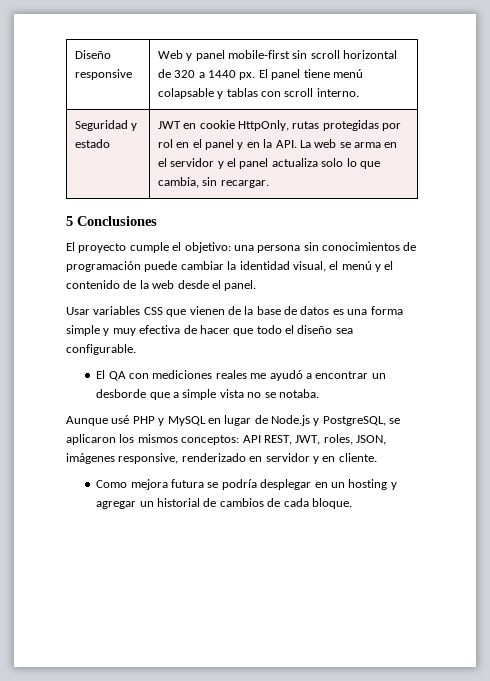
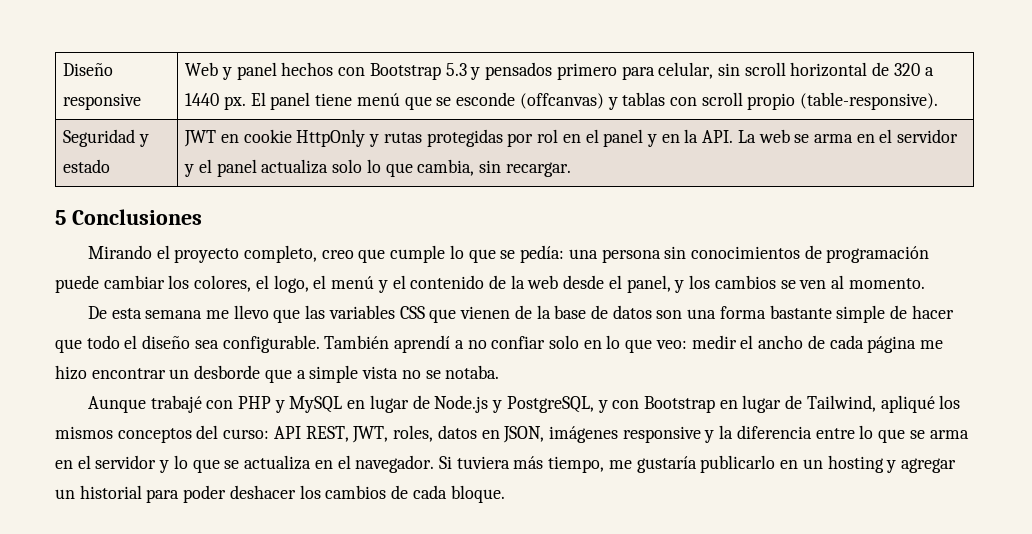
- Diseño responsive | Web y panel mobile-first sin scroll horizontal de 320 a 1440 px. El panel tiene menú colapsable y tablas con scroll interno.
+ Diseño responsive | Web y panel hechos con Bootstrap 5.3 y pensados primero para celular, sin scroll horizontal de 320 a 1440 px. El panel tiene menú que se esconde (offcanvas) y tablas con scroll propio (table-responsive).
- Seguridad y estado | JWT en cookie HttpOnly, rutas protegidas por rol en el panel y en la API. La web se arma en el servidor y el panel actualiza solo lo que cambia, sin recargar.
+ Seguridad y estado | JWT en cookie HttpOnly y rutas protegidas por rol en el panel y en la API. La web se arma en el servidor y el panel actualiza solo lo que cambia, sin recargar.
- El proyecto cumple el objetivo: una persona sin conocimientos de programación puede cambiar la identidad visual, el menú y el contenido de la web desde el panel.
- Usar variables CSS que vienen de la base de datos es una forma simple y muy efectiva de hacer que todo el diseño sea configurable.
- El QA con mediciones reales me ayudó a encontrar un desborde que a simple vista no se notaba.
+ Mirando el proyecto completo, creo que cumple lo que se pedía: una persona sin conocimientos de programación puede cambiar los colores, el logo, el menú y el contenido de la web desde el panel, y los cambios se ven al momento.
+ De esta semana me llevo que las variables CSS que vienen de la base de datos son una forma bastante simple de hacer que todo el diseño sea configurable. También aprendí a no confiar solo en lo que veo: medir el ancho de cada página me hizo encontrar un desborde que a simple vista no se notaba.
- Aunque usé PHP y MySQL en lugar de Node.js y PostgreSQL, se aplicaron los mismos conceptos: API REST, JWT, roles, JSON, imágenes responsive, renderizado en servidor y en cliente.
- Como mejora futura se podría desplegar en un hosting y agregar un historial de cambios de cada bloque.
+ Aunque trabajé con PHP y MySQL en lugar de Node.js y PostgreSQL, y con Bootstrap en lugar de Tailwind, apliqué los mismos conceptos del curso: API REST, JWT, roles, datos en JSON, imágenes responsive y la diferencia entre lo que se arma en el servidor y lo que se actualiza en el navegador. Si tuviera más tiempo, me gustaría publicarlo en un hosting y agregar un historial para poder deshacer los cambios de cada bloque.

